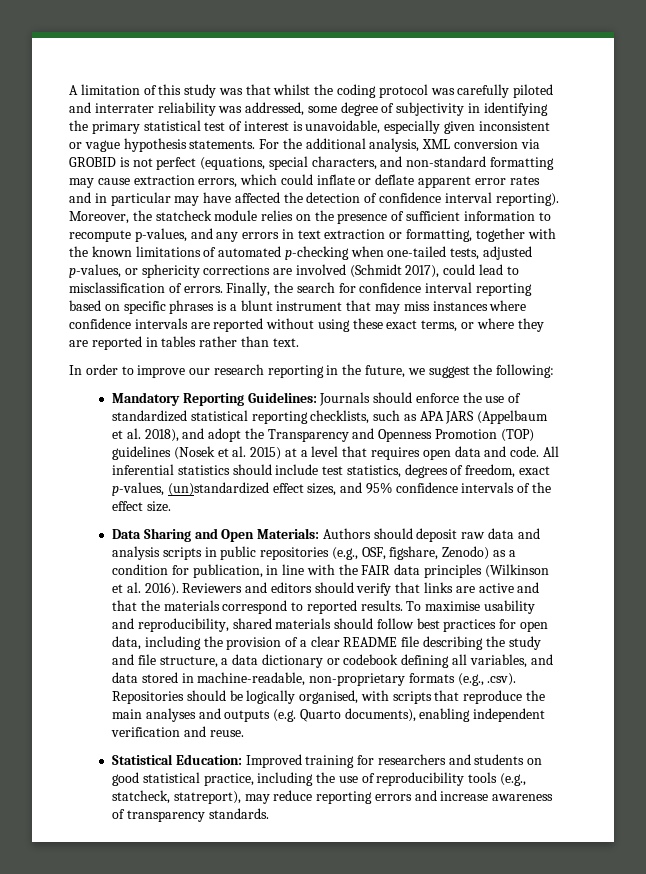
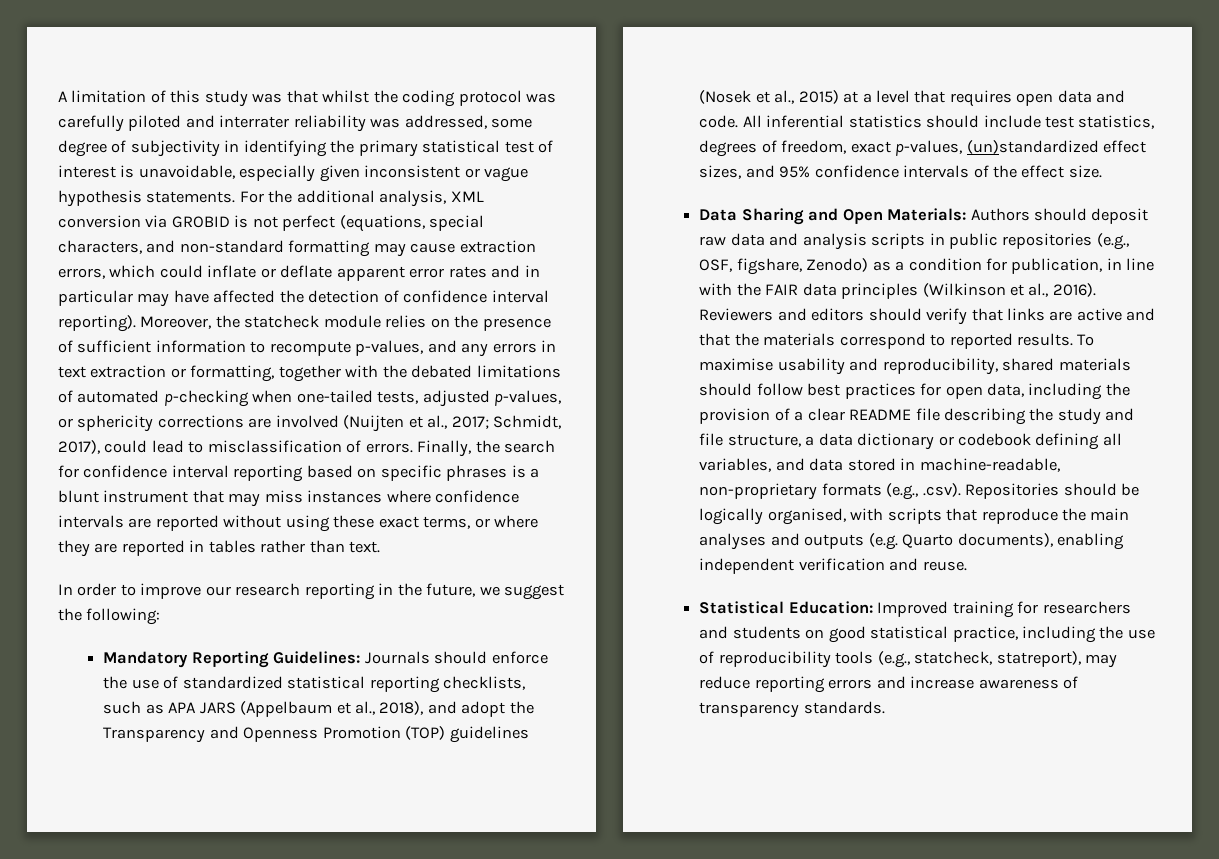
- Moreover, the statcheck module relies on the presence of sufficient information to recompute p-values, and any errors in text extraction or formatting, together with the known limitations of automated p-checking when one-tailed tests, adjusted p-values, or sphericity corrections are involved (Schmidt 2017), could lead to misclassification of errors.
+ Moreover, the statcheck module relies on the presence of sufficient information to recompute p-values, and any errors in text extraction or formatting, together with the debated limitations of automated p-checking when one-tailed tests, adjusted p-values, or sphericity corrections are involved (Nuijten et al., 2017; Schmidt, 2017), could lead to misclassification of errors.
- Mandatory Reporting Guidelines: Journals should enforce the use of standardized statistical reporting checklists, such as APA JARS (Appelbaum et al. 2018), and adopt the Transparency and Openness Promotion (TOP) guidelines (Nosek et al. 2015) at a level that requires open data and code.
+ Mandatory Reporting Guidelines: Journals should enforce the use of standardized statistical reporting checklists, such as APA JARS (Appelbaum et al., 2018), and adopt the Transparency and Openness Promotion (TOP) guidelines (Nosek et al., 2015) at a level that requires open data and code.
- Data Sharing and Open Materials: Authors should deposit raw data and analysis scripts in public repositories (e.g., OSF, figshare, Zenodo) as a condition for publication, in line with the FAIR data principles (Wilkinson et al. 2016).
+ Data Sharing and Open Materials: Authors should deposit raw data and analysis scripts in public repositories (e.g., OSF, figshare, Zenodo) as a condition for publication, in line with the FAIR data principles (Wilkinson et al., 2016).

